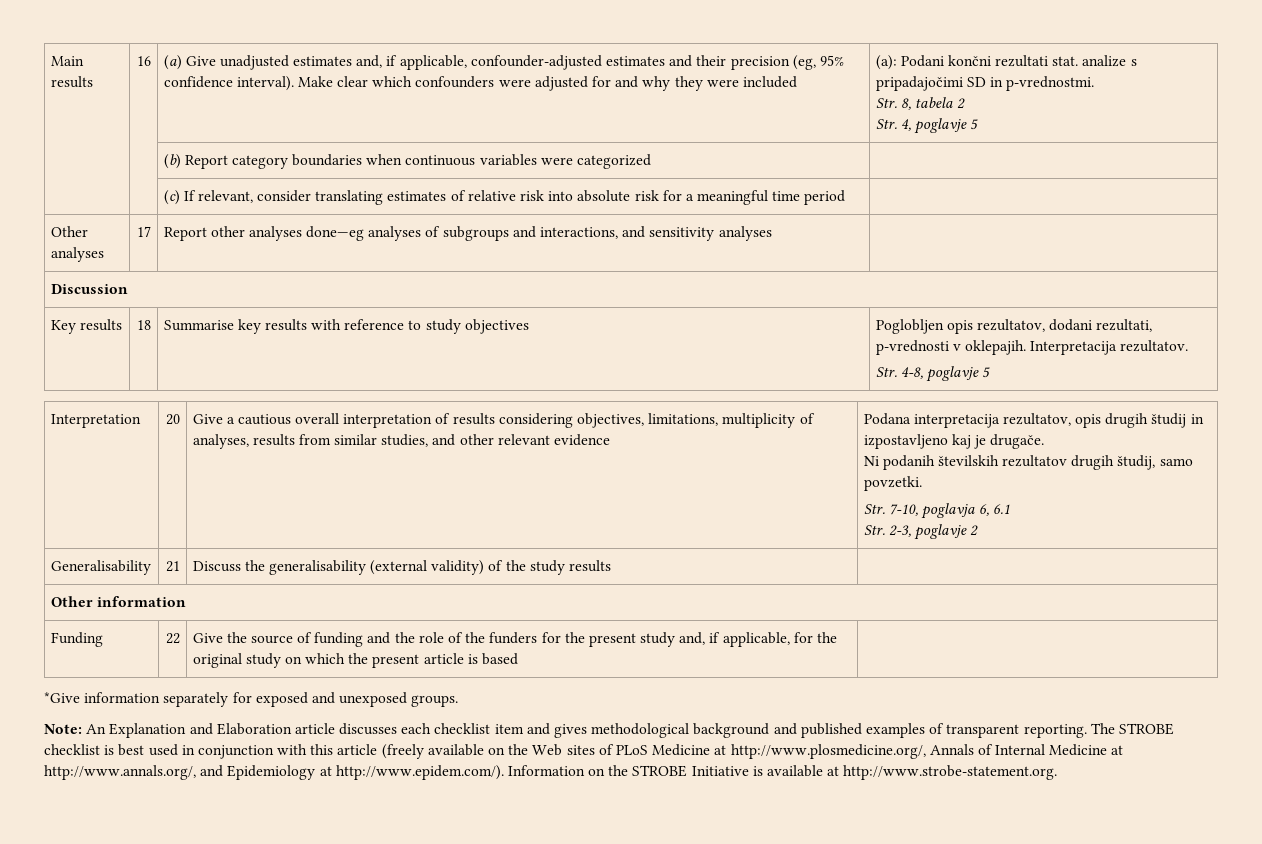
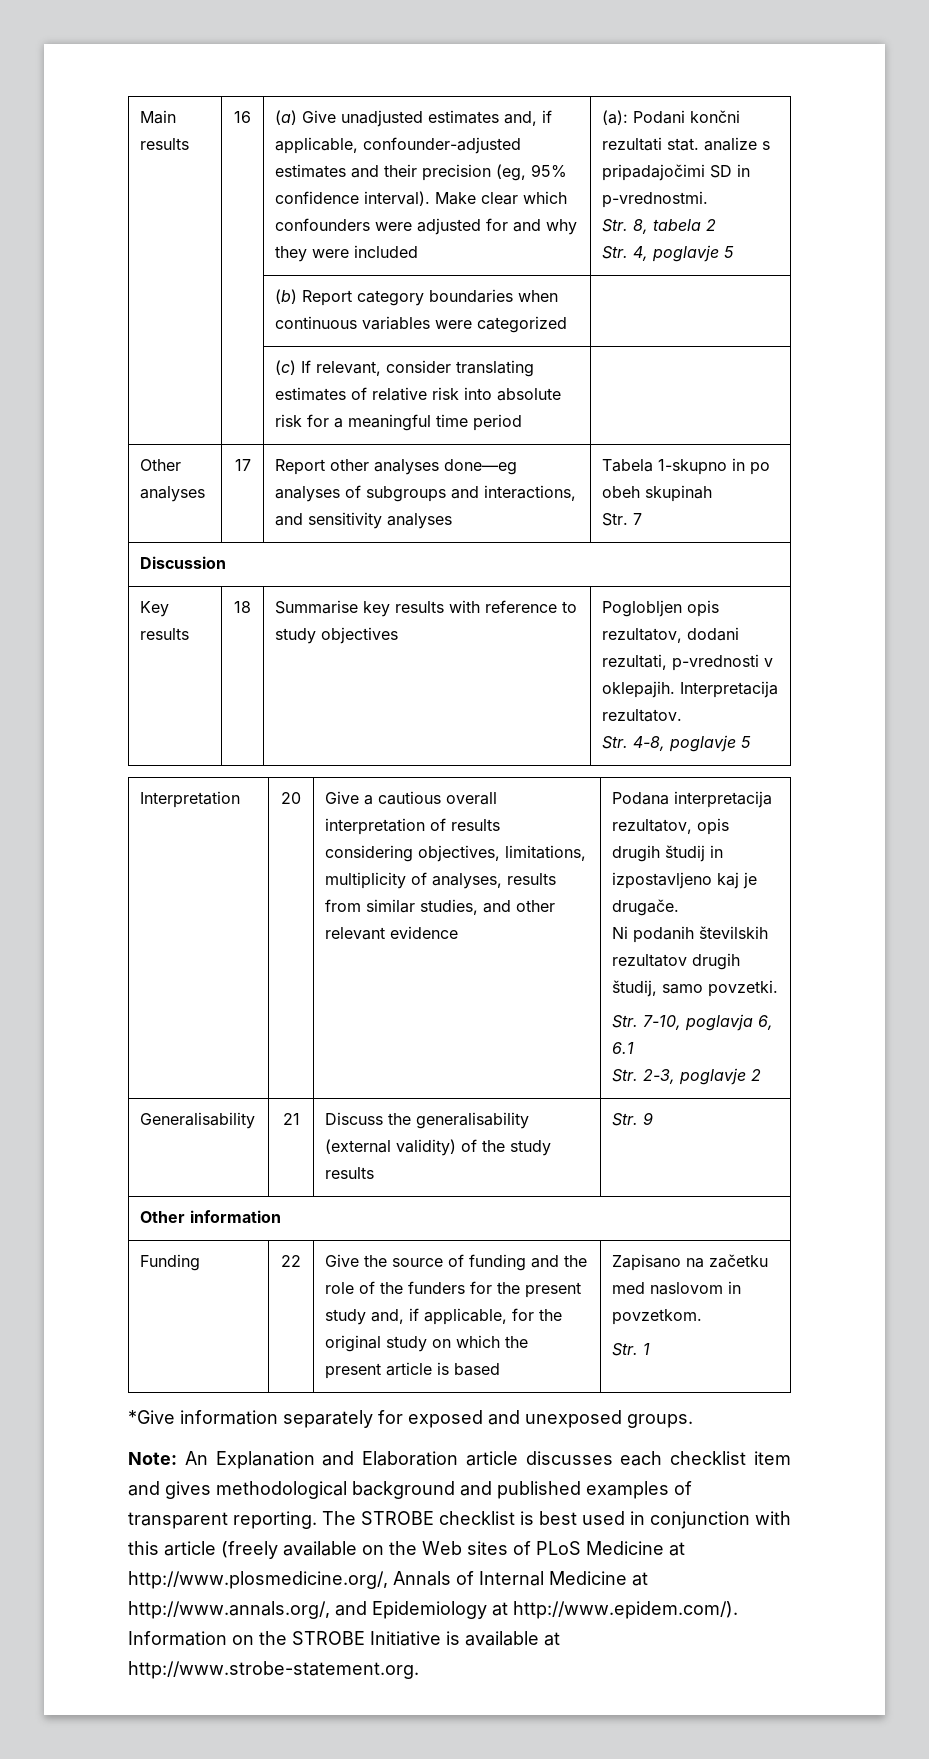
- Other analyses | 17 | Report other analyses done—eg analyses of subgroups and interactions, and sensitivity analyses |
+ Other analyses | 17 | Report other analyses done—eg analyses of subgroups and interactions, and sensitivity analyses | Tabela 1-skupno in po obeh skupinah
+ Str. 7
- Generalisability | 21 | Discuss the generalisability (external validity) of the study results |
+ Generalisability | 21 | Discuss the generalisability (external validity) of the study results | Str. 9
- Funding | 22 | Give the source of funding and the role of the funders for the present study and, if applicable, for the original study on which the present article is based |
+ Funding | 22 | Give the source of funding and the role of the funders for the present study and, if applicable, for the original study on which the present article is based | Zapisano na začetku med naslovom in povzetkom.
+ Str. 1

